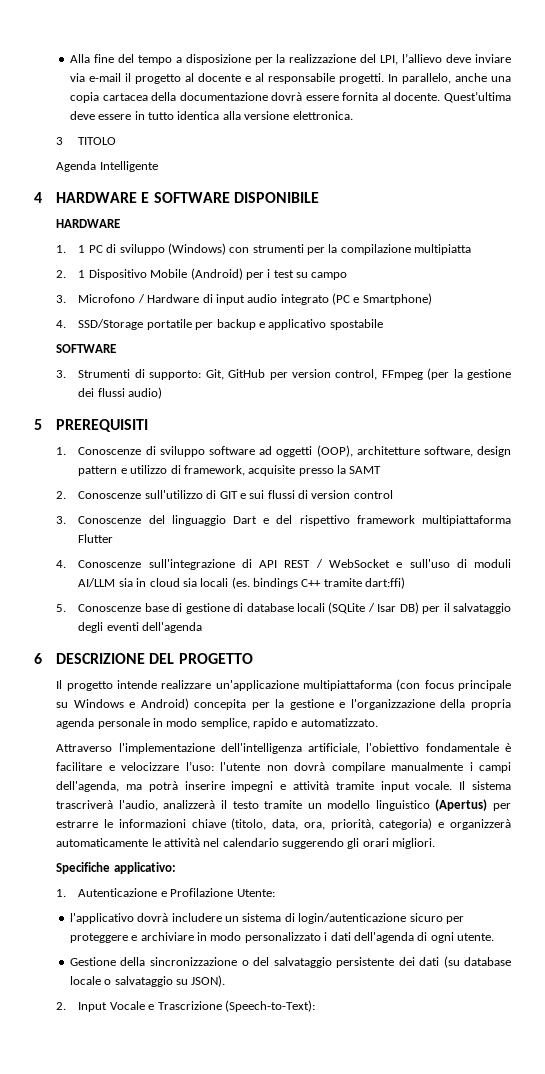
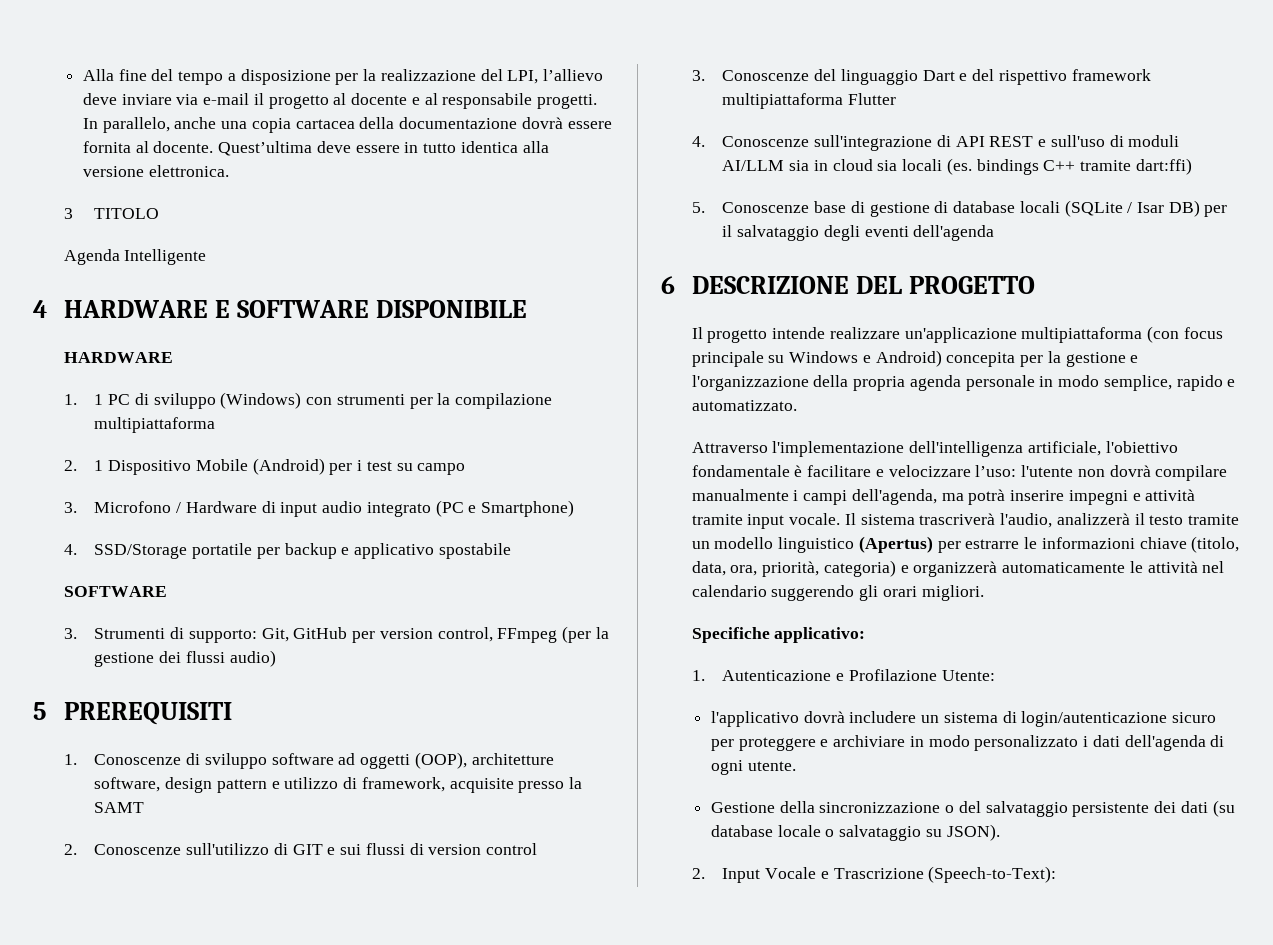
- 1. 1 PC di sviluppo (Windows) con strumenti per la compilazione multipiatta
+ 1. 1 PC di sviluppo (Windows) con strumenti per la compilazione multipiattaforma
- 4. Conoscenze sull'integrazione di API REST / WebSocket e sull'uso di moduli AI/LLM sia in cloud sia locali (es. bindings C++ tramite dart:ffi)
+ 4. Conoscenze sull'integrazione di API REST e sull'uso di moduli AI/LLM sia in cloud sia locali (es. bindings C++ tramite dart:ffi)

